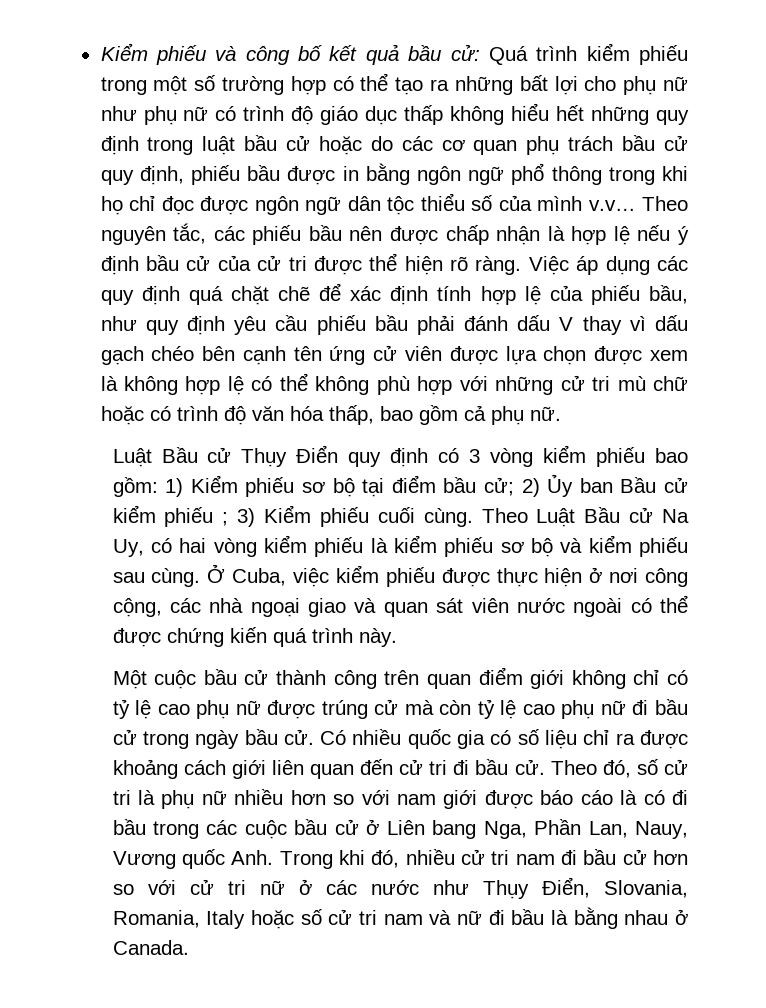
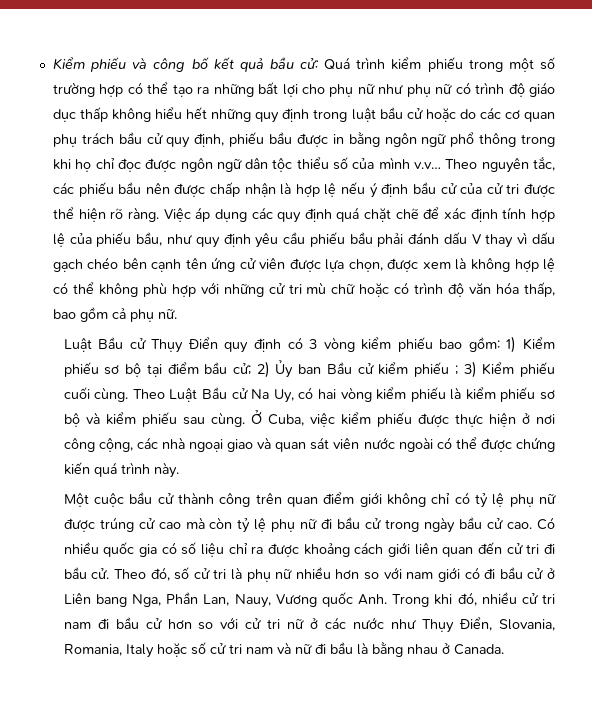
- Việc áp dụng các quy định quá chặt chẽ để xác định tính hợp lệ của phiếu bầu, như quy định yêu cầu phiếu bầu phải đánh dấu V thay vì dấu gạch chéo bên cạnh tên ứng cử viên được lựa chọn được xem là không hợp lệ có thể không phù hợp với những cử tri mù chữ hoặc có trình độ văn hóa thấp, bao gồm cả phụ nữ.
+ Việc áp dụng các quy định quá chặt chẽ để xác định tính hợp lệ của phiếu bầu, như quy định yêu cầu phiếu bầu phải đánh dấu V thay vì dấu gạch chéo bên cạnh tên ứng cử viên được lựa chọn, được xem là không hợp lệ có thể không phù hợp với những cử tri mù chữ hoặc có trình độ văn hóa thấp, bao gồm cả phụ nữ.
- Một cuộc bầu cử thành công trên quan điểm giới không chỉ có tỷ lệ cao phụ nữ được trúng cử mà còn tỷ lệ cao phụ nữ đi bầu cử trong ngày bầu cử.
+ Một cuộc bầu cử thành công trên quan điểm giới không chỉ có tỷ lệ phụ nữ được trúng cử cao mà còn tỷ lệ phụ nữ đi bầu cử trong ngày bầu cử cao.
- Theo đó, số cử tri là phụ nữ nhiều hơn so với nam giới được báo cáo là có đi bầu trong các cuộc bầu cử ở Liên bang Nga, Phần Lan, Nauy, Vương quốc Anh. Trong khi đó, nhiều cử tri nam đi bầu cử hơn so với cử tri nữ ở các nước như Thụy Điển, Slovania, Romania, Italy hoặc số cử tri nam và nữ đi bầu là bằng nhau ở Canada.
+ Theo đó, số cử tri là phụ nữ nhiều hơn so với nam giới có đi bầu cử ở Liên bang Nga, Phần Lan, Nauy, Vương quốc Anh. Trong khi đó, nhiều cử tri nam đi bầu cử hơn so với cử tri nữ ở các nước như Thụy Điển, Slovania, Romania, Italy hoặc số cử tri nam và nữ đi bầu là bằng nhau ở Canada.

